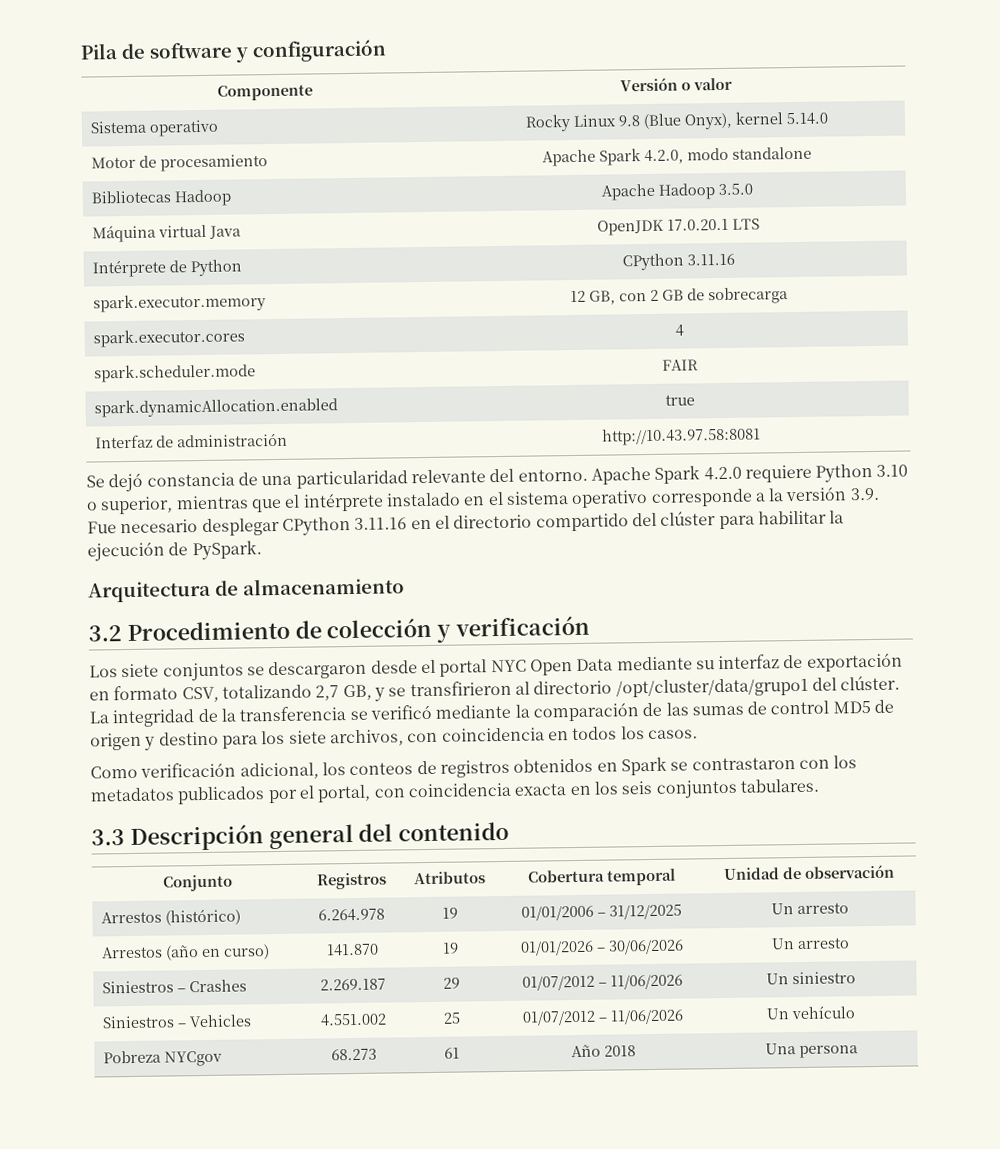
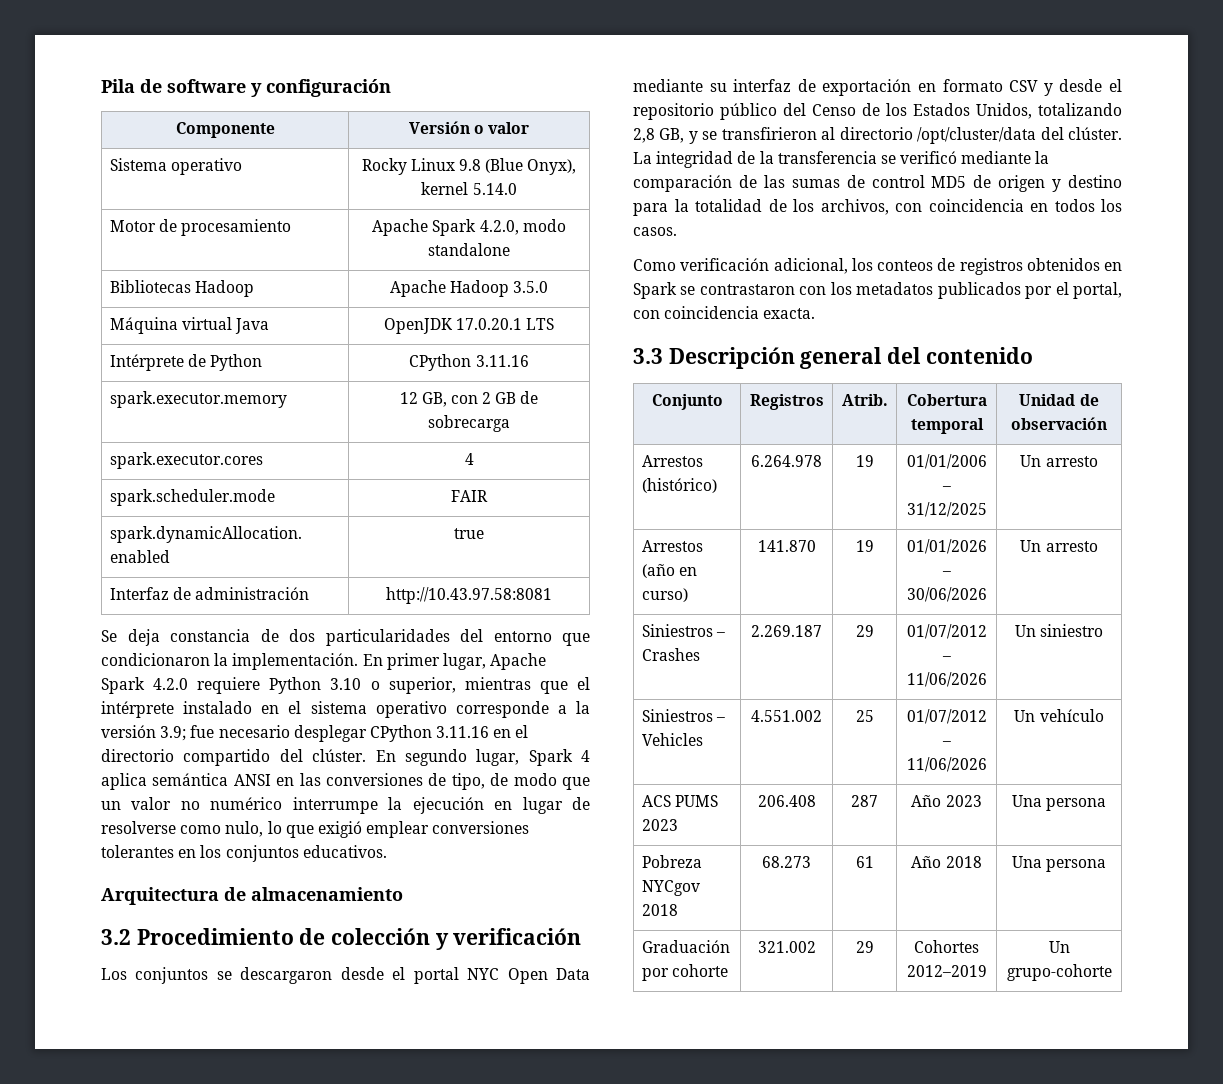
- Se dejó constancia de una particularidad relevante del entorno. Apache Spark 4.2.0 requiere Python 3.10 o superior, mientras que el intérprete instalado en el sistema operativo corresponde a la versión 3.9. Fue necesario desplegar CPython 3.11.16 en el directorio compartido del clúster para habilitar la ejecución de PySpark.
+ Se deja constancia de dos particularidades del entorno que condicionaron la implementación. En primer lugar, Apache Spark 4.2.0 requiere Python 3.10 o superior, mientras que el intérprete instalado en el sistema operativo corresponde a la versión 3.9; fue necesario desplegar CPython 3.11.16 en el directorio compartido del clúster. En segundo lugar, Spark 4 aplica semántica ANSI en las conversiones de tipo, de modo que un valor no numérico interrumpe la ejecución en lugar de resolverse como nulo, lo que exigió emplear conversiones tolerantes en los conjuntos educativos.
- Los siete conjuntos se descargaron desde el portal NYC Open Data mediante su interfaz de exportación en formato CSV, totalizando 2,7 GB, y se transfirieron al directorio /opt/cluster/data/grupo1 del clúster.
+ Los conjuntos se descargaron desde el portal NYC Open Data mediante su interfaz de exportación en formato CSV y desde el repositorio público del Censo de los Estados Unidos, totalizando 2,8 GB, y se transfirieron al directorio /opt/cluster/data del clúster.
- La integridad de la transferencia se verificó mediante la comparación de las sumas de control MD5 de origen y destino para los siete archivos, con coincidencia en todos los casos.
+ La integridad de la transferencia se verificó mediante la comparación de las sumas de control MD5 de origen y destino para la totalidad de los archivos, con coincidencia en todos los casos.
- Como verificación adicional, los conteos de registros obtenidos en Spark se contrastaron con los metadatos publicados por el portal, con coincidencia exacta en los seis conjuntos tabulares.
+ Como verificación adicional, los conteos de registros obtenidos en Spark se contrastaron con los metadatos publicados por el portal, con coincidencia exacta.
- Conjunto | Registros | Atributos | Cobertura temporal | Unidad de observación
+ Conjunto | Registros | Atrib. | Cobertura temporal | Unidad de observación
+ ACS PUMS 2023 | 206.408 | 287 | Año 2023 | Una persona
- Pobreza NYCgov | 68.273 | 61 | Año 2018 | Una persona
+ Pobreza NYCgov 2018 | 68.273 | 61 | Año 2018 | Una persona
+ Graduación por cohorte | 321.002 | 29 | Cohortes 2012–2019 | Un grupo-cohorte

